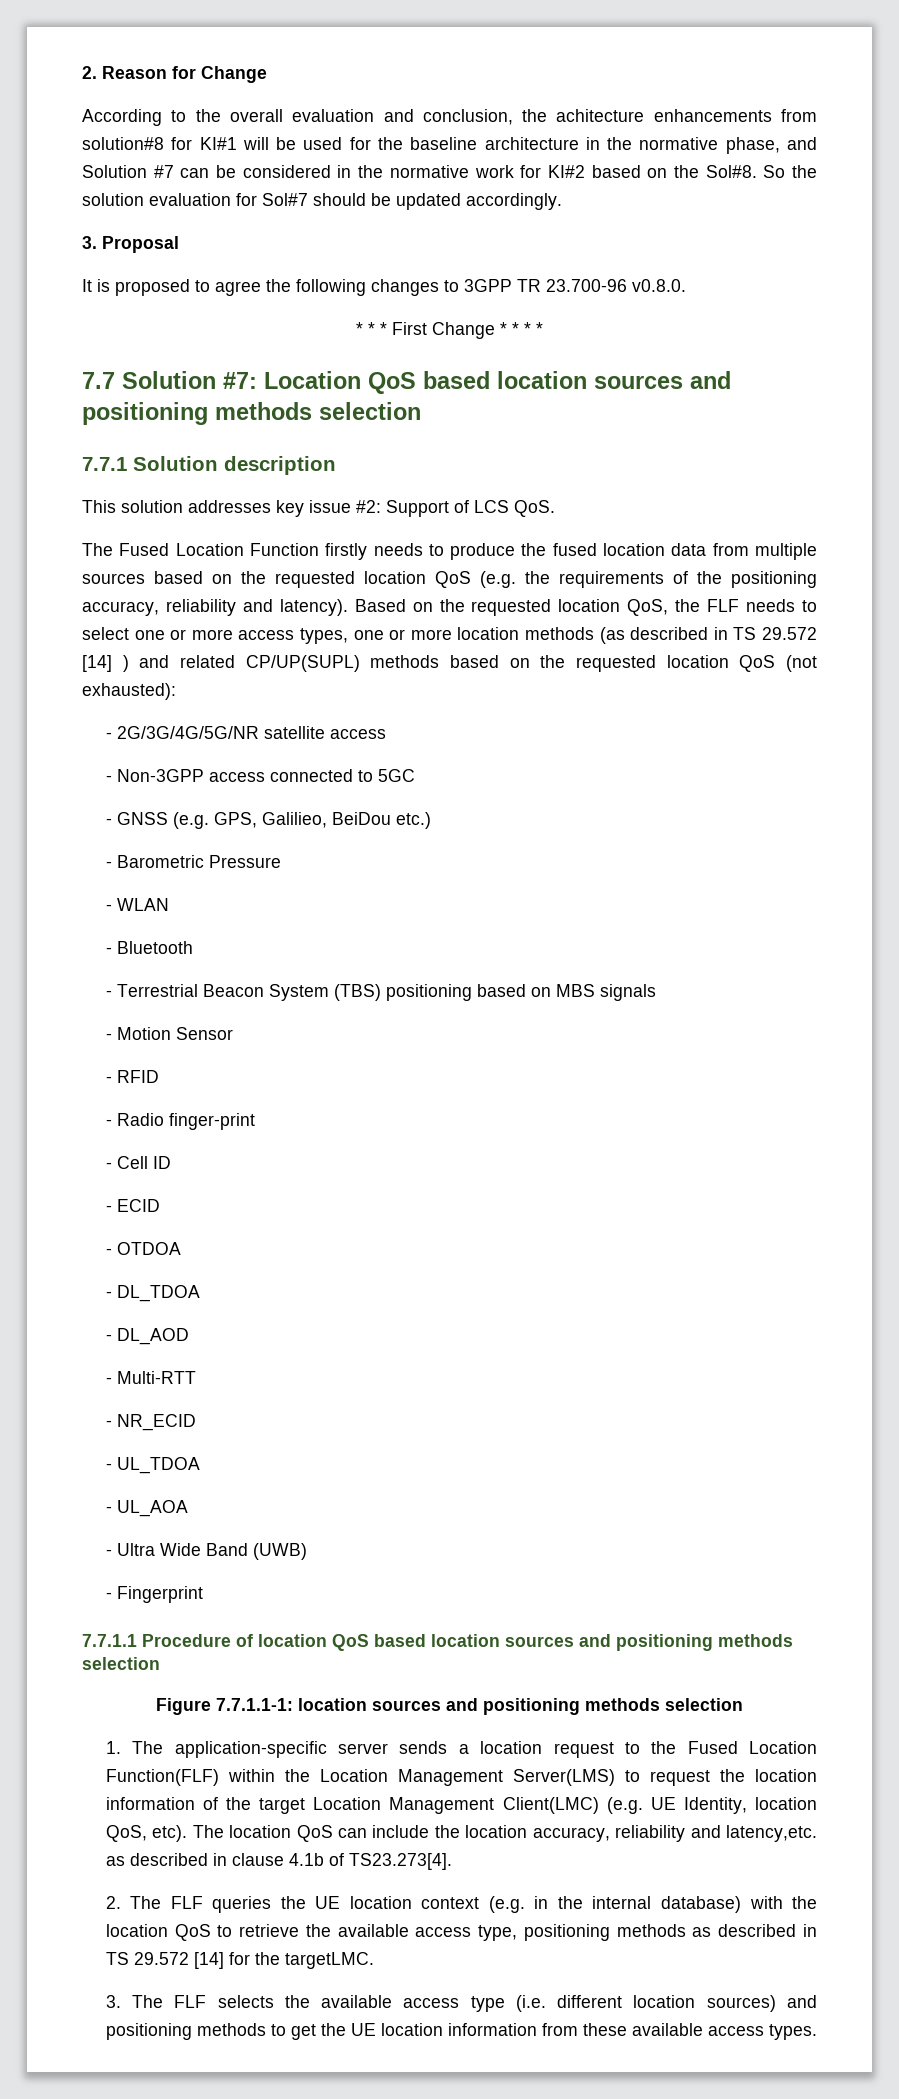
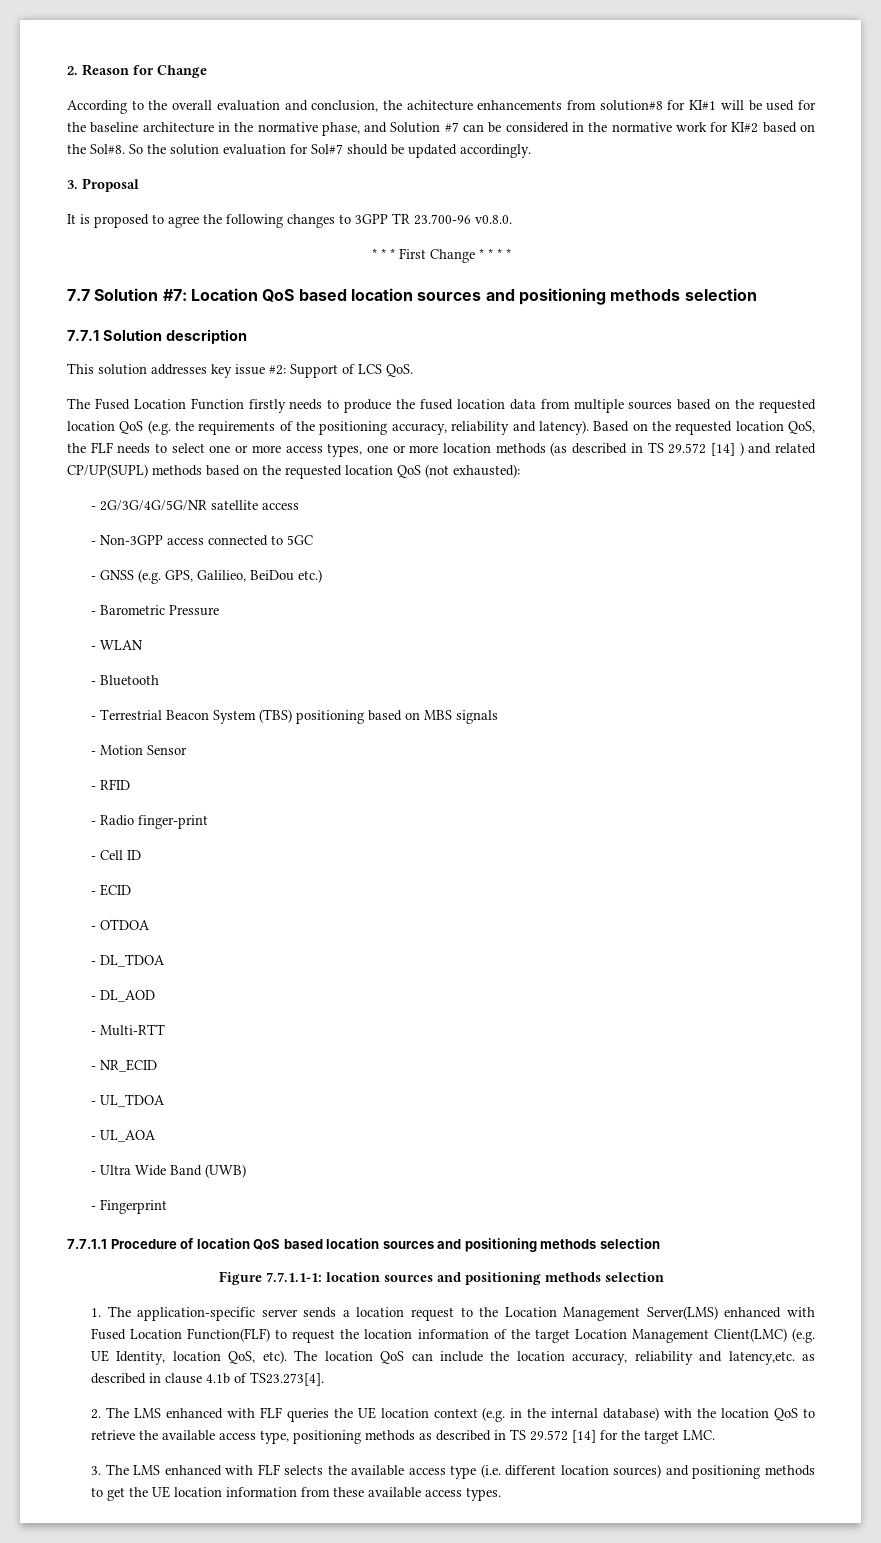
- 1. The application-specific server sends a location request to the Fused Location Function(FLF) within the Location Management Server(LMS) to request the location information of the target Location Management Client(LMC) (e.g. UE Identity, location QoS, etc).
+ 1. The application-specific server sends a location request to the Location Management Server(LMS) enhanced with Fused Location Function(FLF) to request the location information of the target Location Management Client(LMC) (e.g. UE Identity, location QoS, etc).
- 2. The FLF queries the UE location context (e.g. in the internal database) with the location QoS to retrieve the available access type, positioning methods as described in TS 29.572 [14] for the targetLMC.
+ 2. The LMS enhanced with FLF queries the UE location context (e.g. in the internal database) with the location QoS to retrieve the available access type, positioning methods as described in TS 29.572 [14] for the target LMC.
- 3. The FLF selects the available access type (i.e. different location sources) and positioning methods to get the UE location information from these available access types.
+ 3. The LMS enhanced with FLF selects the available access type (i.e. different location sources) and positioning methods to get the UE location information from these available access types.

